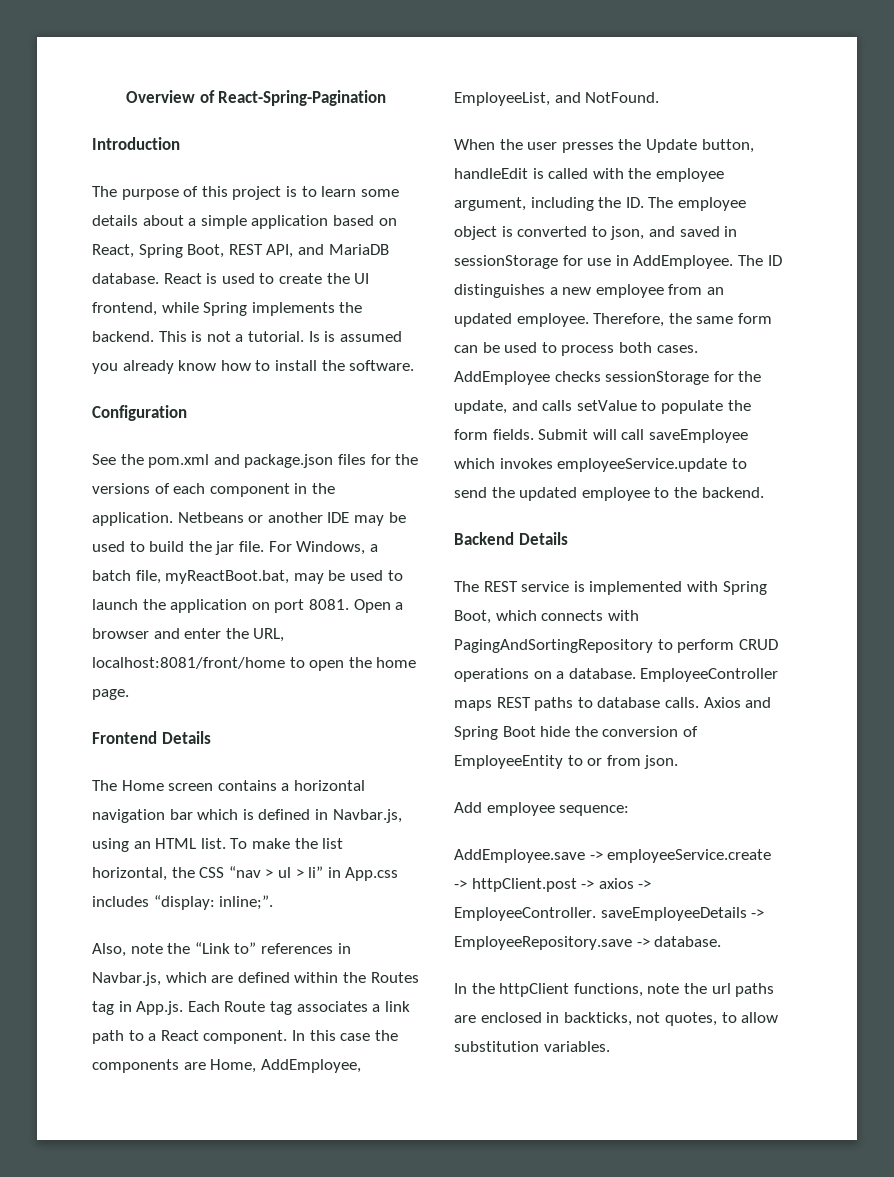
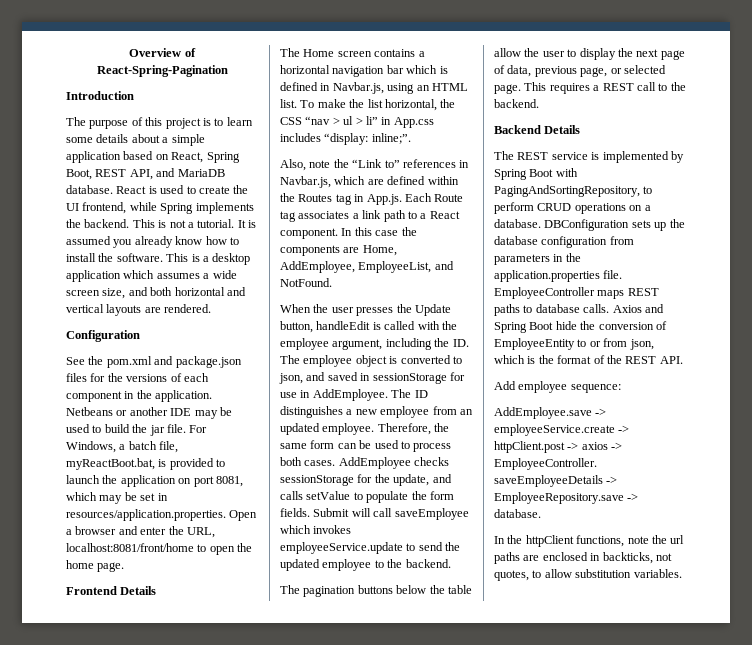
- Is is assumed you already know how to install the software.
+ It is assumed you already know how to install the software. This is a desktop application which assumes a wide screen size, and both horizontal and vertical layouts are rendered.
- For Windows, a batch file, myReactBoot.bat, may be used to launch the application on port 8081. Open a browser and enter the URL, localhost:8081/front/home to open the home page.
+ For Windows, a batch file, myReactBoot.bat, is provided to launch the application on port 8081, which may be set in resources/application.properties. Open a browser and enter the URL, localhost:8081/front/home to open the home page.
+ The pagination buttons below the table allow the user to display the next page of data, previous page, or selected page. This requires a REST call to the backend.
- The REST service is implemented with Spring Boot, which connects with PagingAndSortingRepository to perform CRUD operations on a database.
+ The REST service is implemented by Spring Boot with PagingAndSortingRepository, to perform CRUD operations on a database.
+ DBConfiguration sets up the database configuration from parameters in the application.properties file.
- Axios and Spring Boot hide the conversion of EmployeeEntity to or from json.
+ Axios and Spring Boot hide the conversion of EmployeeEntity to or from json, which is the format of the REST API.

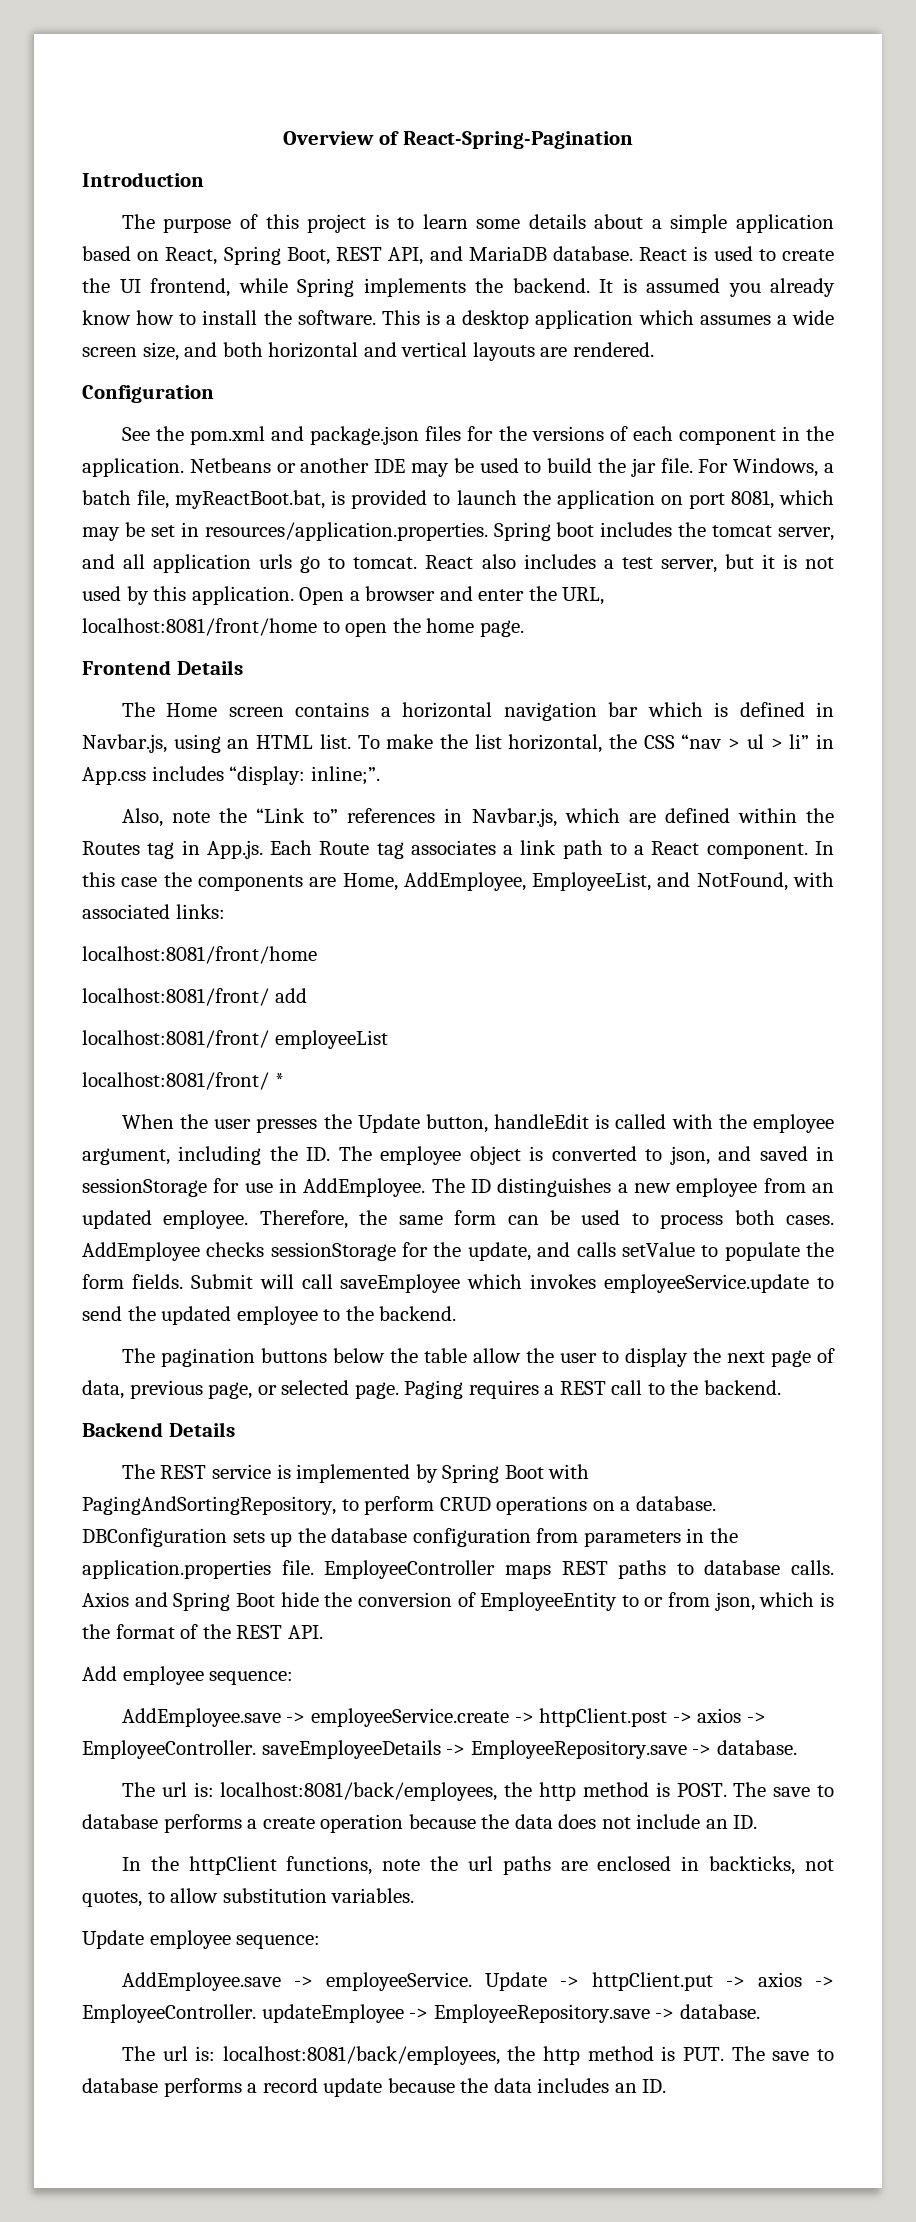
- This is not a tutorial.
- For Windows, a batch file, myReactBoot.bat, is provided to launch the application on port 8081, which may be set in resources/application.properties. Open a browser and enter the URL, localhost:8081/front/home to open the home page.
+ For Windows, a batch file, myReactBoot.bat, is provided to launch the application on port 8081, which may be set in resources/application.properties. Spring boot includes the tomcat server, and all application urls go to tomcat. React also includes a test server, but it is not used by this application. Open a browser and enter the URL, localhost:8081/front/home to open the home page.
- In this case the components are Home, AddEmployee, EmployeeList, and NotFound.
+ In this case the components are Home, AddEmployee, EmployeeList, and NotFound, with associated links:
+ localhost:8081/front/home
+ localhost:8081/front/ add
+ localhost:8081/front/ employeeList
+ localhost:8081/front/ *
- This requires a REST call to the backend.
+ Paging requires a REST call to the backend.
+ The url is: localhost:8081/back/employees, the http method is POST. The save to database performs a create operation because the data does not include an ID.
+ Update employee sequence:
+ AddEmployee.save -> employeeService. Update -> httpClient.put -> axios -> EmployeeController. updateEmployee -> EmployeeRepository.save -> database.
+ The url is: localhost:8081/back/employees, the http method is PUT. The save to database performs a record update because the data includes an ID.

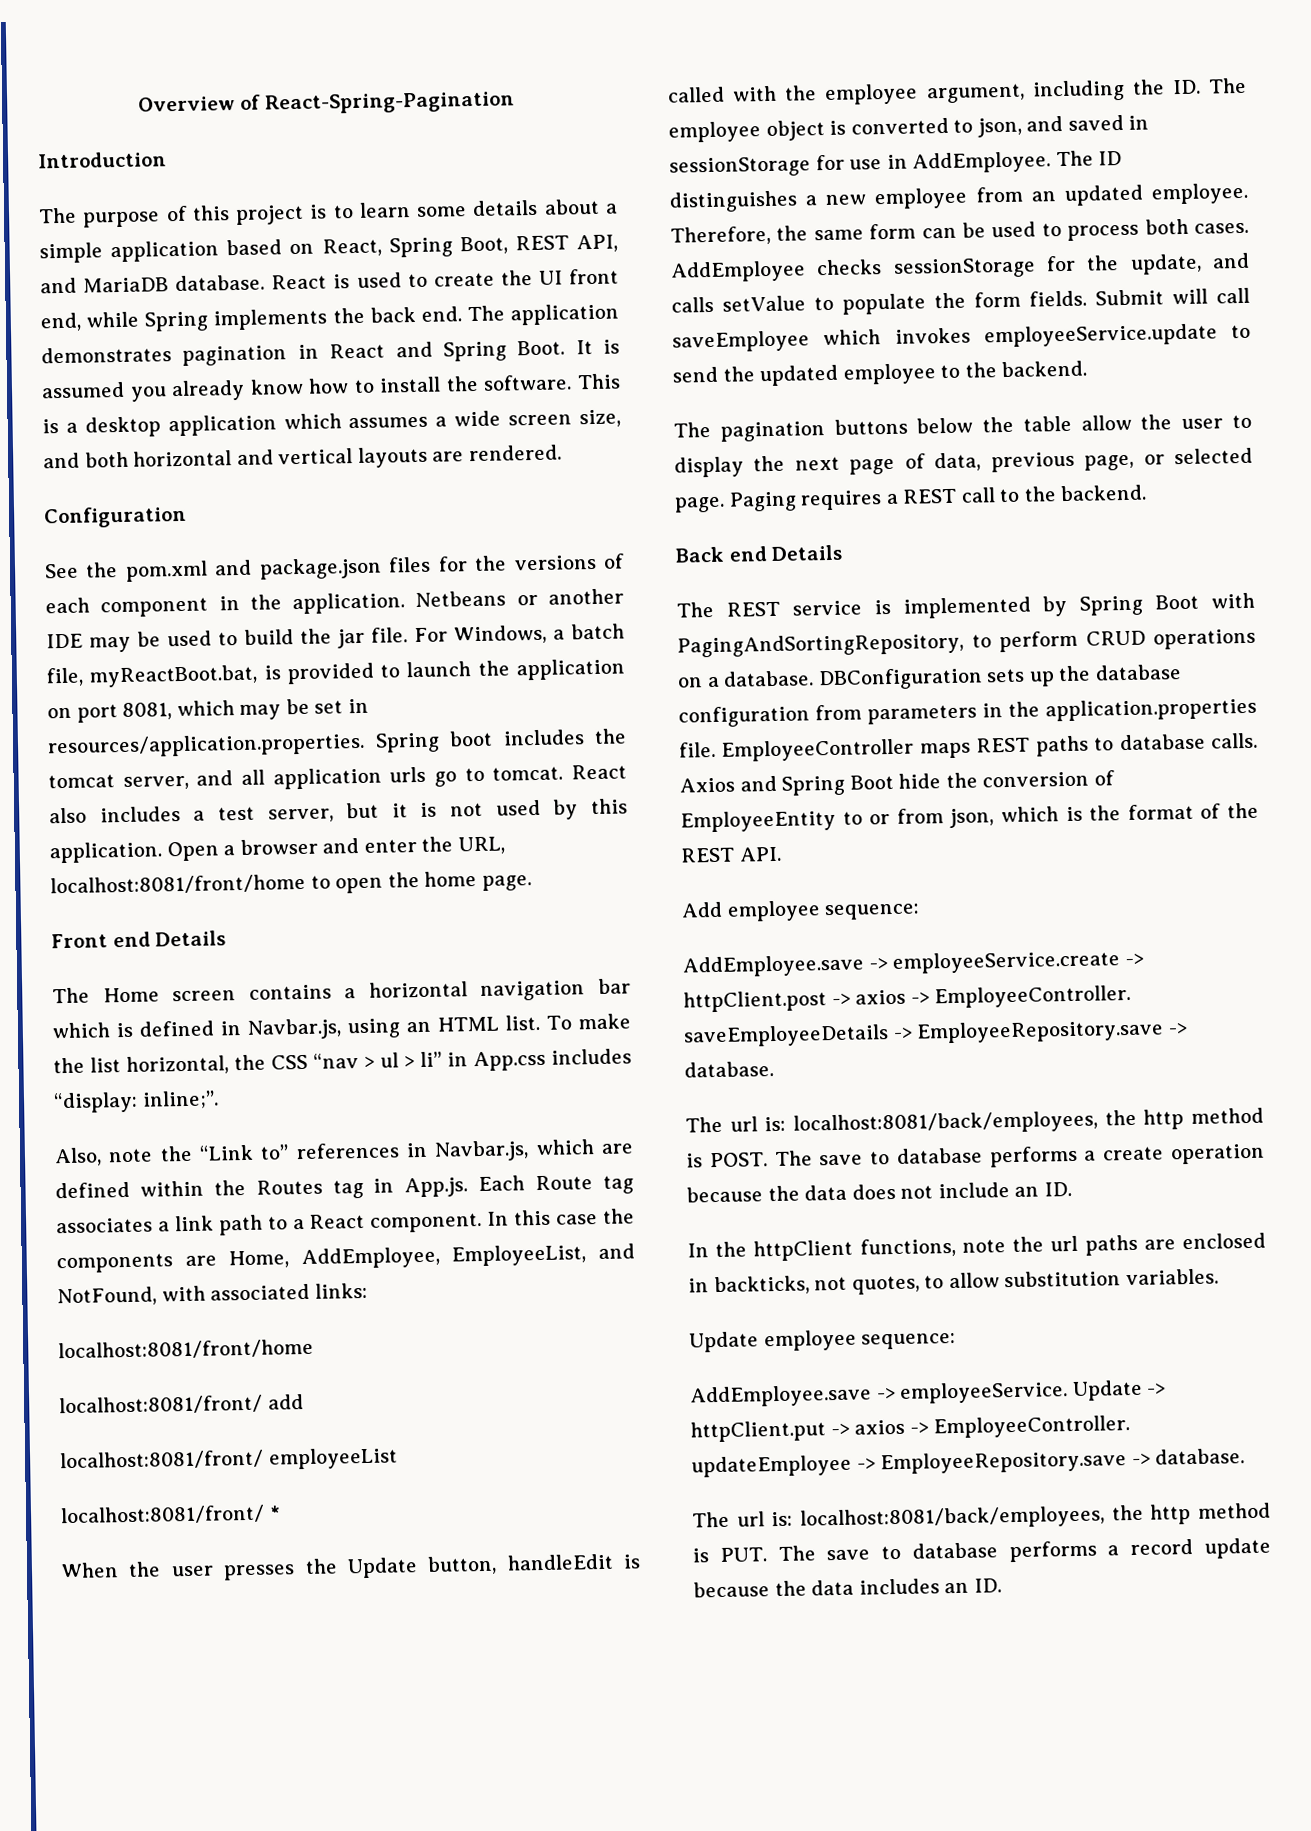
- React is used to create the UI frontend, while Spring implements the backend.
+ React is used to create the UI front end, while Spring implements the back end. The application demonstrates pagination in React and Spring Boot.
- Frontend Details
+ Front end Details
- Backend Details
+ Back end Details

